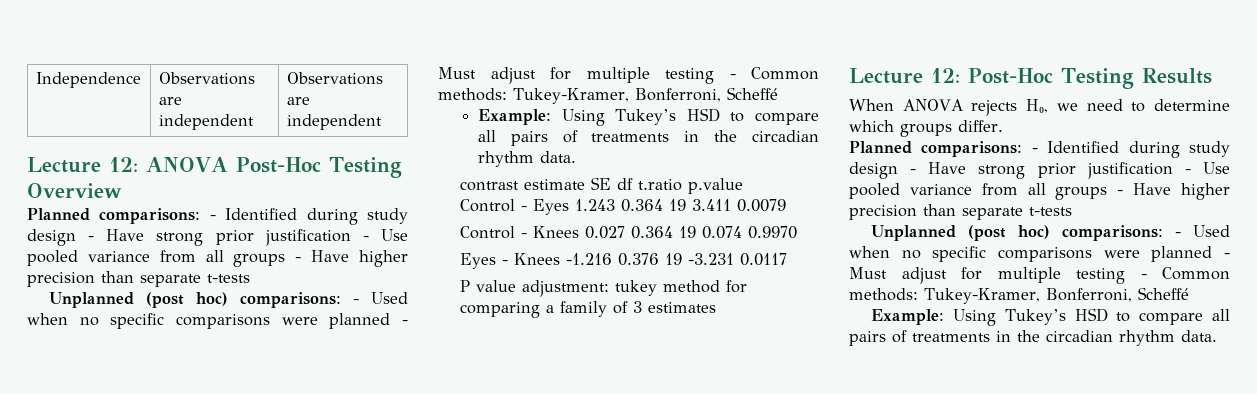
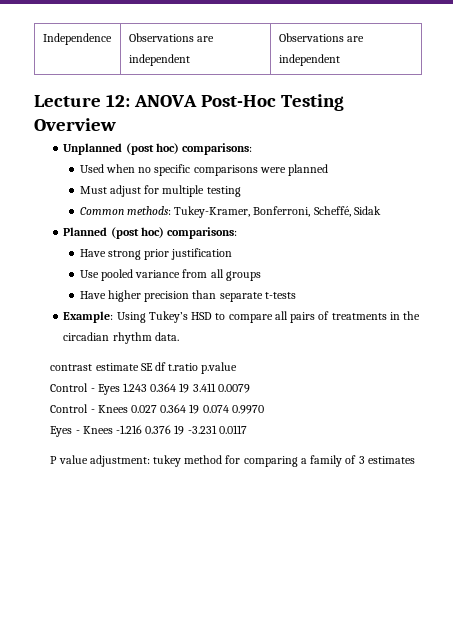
  Lecture 12: ANOVA Post-Hoc Testing Overview
- Planned comparisons: - Identified during study design - Have strong prior justification - Use pooled variance from all groups - Have higher precision than separate t-tests
- Unplanned (post hoc) comparisons: - Used when no specific comparisons were planned - Must adjust for multiple testing - Common methods: Tukey-Kramer, Bonferroni, Scheffé
+ Unplanned (post hoc) comparisons:
+ Used when no specific comparisons were planned
+ Must adjust for multiple testing
+ Common methods: Tukey-Kramer, Bonferroni, Scheffé, Sidak
+ Planned (post hoc) comparisons:
+ Have strong prior justification
+ Use pooled variance from all groups
+ Have higher precision than separate t-tests
- Lecture 12: Post-Hoc Testing Results
- When ANOVA rejects H₀, we need to determine which groups differ.
- Planned comparisons: - Identified during study design - Have strong prior justification - Use pooled variance from all groups - Have higher precision than separate t-tests
- Unplanned (post hoc) comparisons: - Used when no specific comparisons were planned - Must adjust for multiple testing - Common methods: Tukey-Kramer, Bonferroni, Scheffé
- Example: Using Tukey’s HSD to compare all pairs of treatments in the circadian rhythm data.

